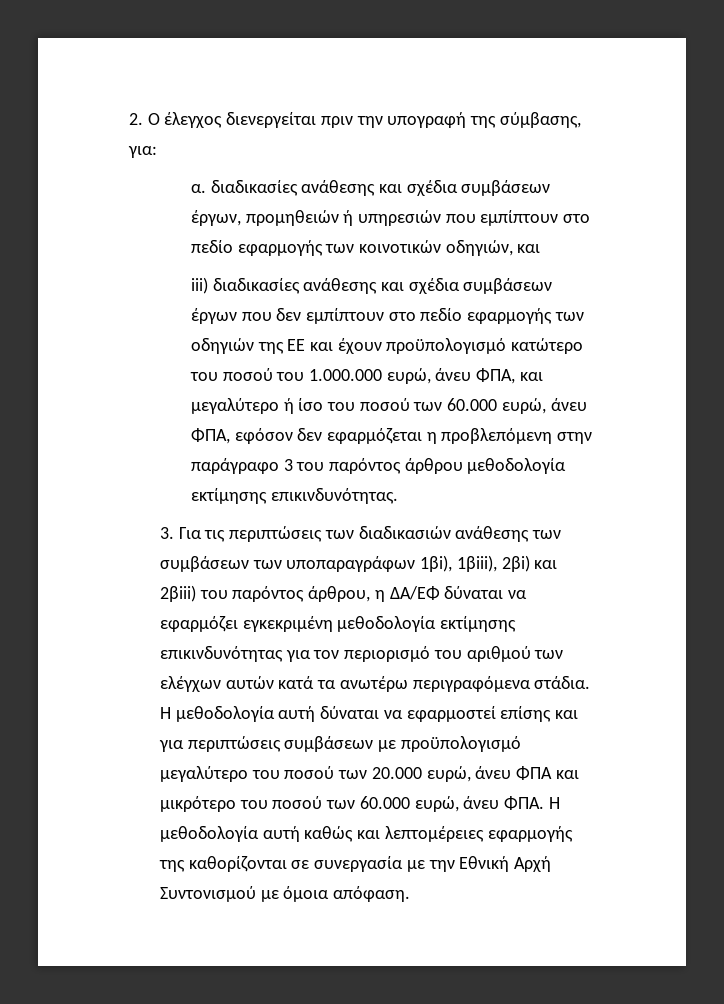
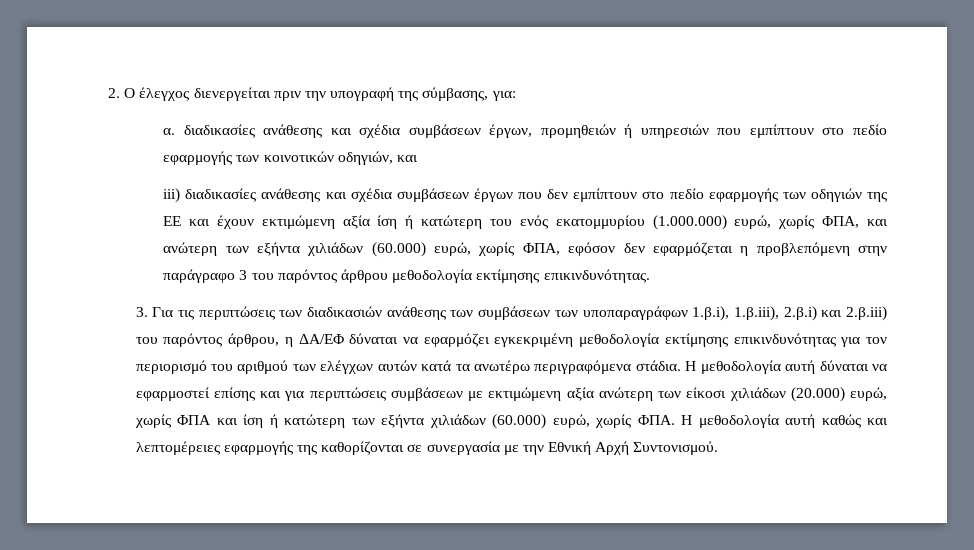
- iii) διαδικασίες ανάθεσης και σχέδια συμβάσεων έργων που δεν εμπίπτουν στο πεδίο εφαρμογής των οδηγιών της ΕΕ και έχουν προϋπολογισμό κατώτερο του ποσού του 1.000.000 ευρώ, άνευ ΦΠΑ, και μεγαλύτερο ή ίσο του ποσού των 60.000 ευρώ, άνευ ΦΠΑ, εφόσον δεν εφαρμόζεται η προβλεπόμενη στην παράγραφο 3 του παρόντος άρθρου μεθοδολογία εκτίμησης επικινδυνότητας.
+ iii) διαδικασίες ανάθεσης και σχέδια συμβάσεων έργων που δεν εμπίπτουν στο πεδίο εφαρμογής των οδηγιών της ΕΕ και έχουν εκτιμώμενη αξία ίση ή κατώτερη του ενός εκατομμυρίου (1.000.000) ευρώ, χωρίς ΦΠΑ, και ανώτερη των εξήντα χιλιάδων (60.000) ευρώ, χωρίς ΦΠΑ, εφόσον δεν εφαρμόζεται η προβλεπόμενη στην παράγραφο 3 του παρόντος άρθρου μεθοδολογία εκτίμησης επικινδυνότητας.
- 3. Για τις περιπτώσεις των διαδικασιών ανάθεσης των συμβάσεων των υποπαραγράφων 1βi), 1βiii), 2βi) και 2βiii) του παρόντος άρθρου, η ΔΑ/ΕΦ δύναται να εφαρμόζει εγκεκριμένη μεθοδολογία εκτίμησης επικινδυνότητας για τον περιορισμό του αριθμού των ελέγχων αυτών κατά τα ανωτέρω περιγραφόμενα στάδια.
+ 3. Για τις περιπτώσεις των διαδικασιών ανάθεσης των συμβάσεων των υποπαραγράφων 1.β.i), 1.β.iii), 2.β.i) και 2.β.iii) του παρόντος άρθρου, η ΔΑ/ΕΦ δύναται να εφαρμόζει εγκεκριμένη μεθοδολογία εκτίμησης επικινδυνότητας για τον περιορισμό του αριθμού των ελέγχων αυτών κατά τα ανωτέρω περιγραφόμενα στάδια.
- Η μεθοδολογία αυτή δύναται να εφαρμοστεί επίσης και για περιπτώσεις συμβάσεων με προϋπολογισμό μεγαλύτερο του ποσού των 20.000 ευρώ, άνευ ΦΠΑ και μικρότερο του ποσού των 60.000 ευρώ, άνευ ΦΠΑ. Η μεθοδολογία αυτή καθώς και λεπτομέρειες εφαρμογής της καθορίζονται σε συνεργασία με την Εθνική Αρχή Συντονισμού με όμοια απόφαση.
+ Η μεθοδολογία αυτή δύναται να εφαρμοστεί επίσης και για περιπτώσεις συμβάσεων με εκτιμώμενη αξία ανώτερη των είκοσι χιλιάδων (20.000) ευρώ, χωρίς ΦΠΑ και ίση ή κατώτερη των εξήντα χιλιάδων (60.000) ευρώ, χωρίς ΦΠΑ. Η μεθοδολογία αυτή καθώς και λεπτομέρειες εφαρμογής της καθορίζονται σε συνεργασία με την Εθνική Αρχή Συντονισμού.

